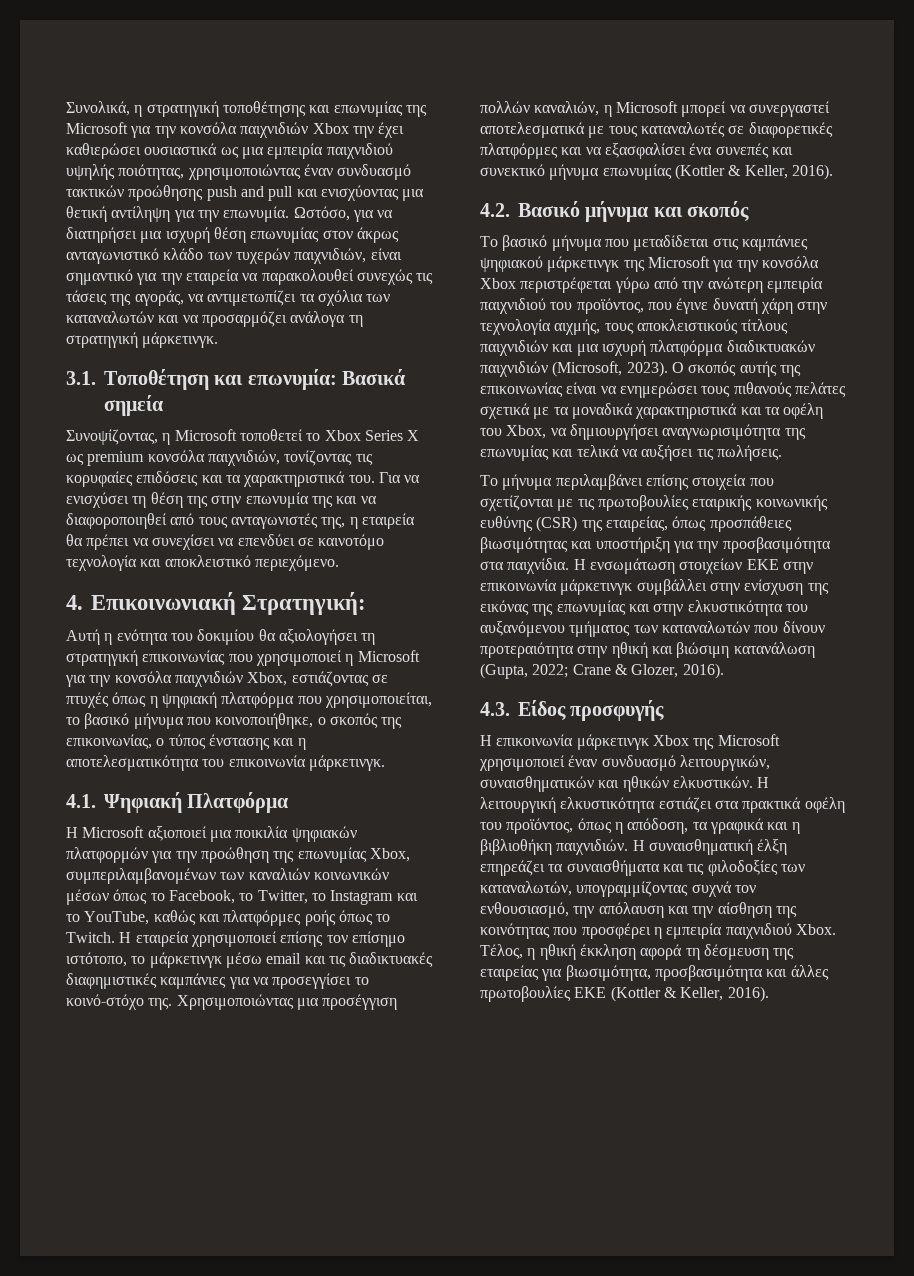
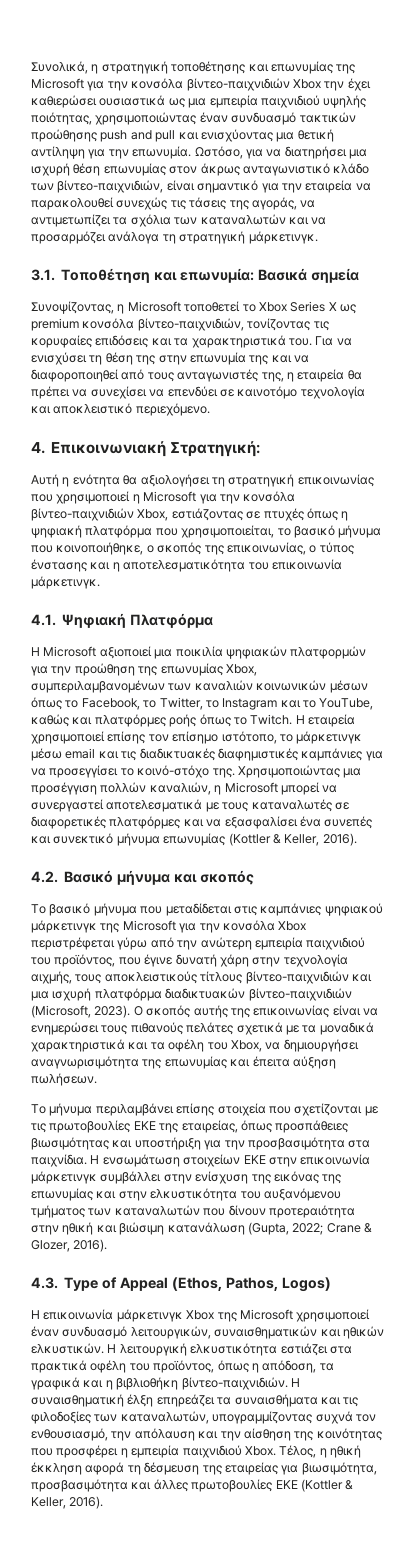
- Συνολικά, η στρατηγική τοποθέτησης και επωνυμίας της Microsoft για την κονσόλα παιχνιδιών Xbox την έχει καθιερώσει ουσιαστικά ως μια εμπειρία παιχνιδιού υψηλής ποιότητας, χρησιμοποιώντας έναν συνδυασμό τακτικών προώθησης push and pull και ενισχύοντας μια θετική αντίληψη για την επωνυμία.
+ Συνολικά, η στρατηγική τοποθέτησης και επωνυμίας της Microsoft για την κονσόλα βίντεο-παιχνιδιών Xbox την έχει καθιερώσει ουσιαστικά ως μια εμπειρία παιχνιδιού υψηλής ποιότητας, χρησιμοποιώντας έναν συνδυασμό τακτικών προώθησης push and pull και ενισχύοντας μια θετική αντίληψη για την επωνυμία.
- Ωστόσο, για να διατηρήσει μια ισχυρή θέση επωνυμίας στον άκρως ανταγωνιστικό κλάδο των τυχερών παιχνιδιών, είναι σημαντικό για την εταιρεία να παρακολουθεί συνεχώς τις τάσεις της αγοράς, να αντιμετωπίζει τα σχόλια των καταναλωτών και να προσαρμόζει ανάλογα τη στρατηγική μάρκετινγκ.
+ Ωστόσο, για να διατηρήσει μια ισχυρή θέση επωνυμίας στον άκρως ανταγωνιστικό κλάδο των βίντεο-παιχνιδιών, είναι σημαντικό για την εταιρεία να παρακολουθεί συνεχώς τις τάσεις της αγοράς, να αντιμετωπίζει τα σχόλια των καταναλωτών και να προσαρμόζει ανάλογα τη στρατηγική μάρκετινγκ.
- Συνοψίζοντας, η Microsoft τοποθετεί το Xbox Series X ως premium κονσόλα παιχνιδιών, τονίζοντας τις κορυφαίες επιδόσεις και τα χαρακτηριστικά του.
+ Συνοψίζοντας, η Microsoft τοποθετεί το Xbox Series X ως premium κονσόλα βίντεο-παιχνιδιών, τονίζοντας τις κορυφαίες επιδόσεις και τα χαρακτηριστικά του.
- Αυτή η ενότητα του δοκιμίου θα αξιολογήσει τη στρατηγική επικοινωνίας που χρησιμοποιεί η Microsoft για την κονσόλα παιχνιδιών Xbox, εστιάζοντας σε πτυχές όπως η ψηφιακή πλατφόρμα που χρησιμοποιείται, το βασικό μήνυμα που κοινοποιήθηκε, ο σκοπός της επικοινωνίας, ο τύπος ένστασης και η αποτελεσματικότητα του επικοινωνία μάρκετινγκ.
+ Αυτή η ενότητα θα αξιολογήσει τη στρατηγική επικοινωνίας που χρησιμοποιεί η Microsoft για την κονσόλα βίντεο-παιχνιδιών Xbox, εστιάζοντας σε πτυχές όπως η ψηφιακή πλατφόρμα που χρησιμοποιείται, το βασικό μήνυμα που κοινοποιήθηκε, ο σκοπός της επικοινωνίας, ο τύπος ένστασης και η αποτελεσματικότητα του επικοινωνία μάρκετινγκ.
- Το βασικό μήνυμα που μεταδίδεται στις καμπάνιες ψηφιακού μάρκετινγκ της Microsoft για την κονσόλα Xbox περιστρέφεται γύρω από την ανώτερη εμπειρία παιχνιδιού του προϊόντος, που έγινε δυνατή χάρη στην τεχνολογία αιχμής, τους αποκλειστικούς τίτλους παιχνιδιών και μια ισχυρή πλατφόρμα διαδικτυακών παιχνιδιών (Microsoft, 2023).
+ Το βασικό μήνυμα που μεταδίδεται στις καμπάνιες ψηφιακού μάρκετινγκ της Microsoft για την κονσόλα Xbox περιστρέφεται γύρω από την ανώτερη εμπειρία παιχνιδιού του προϊόντος, που έγινε δυνατή χάρη στην τεχνολογία αιχμής, τους αποκλειστικούς τίτλους βίντεο-παιχνιδιών και μια ισχυρή πλατφόρμα διαδικτυακών βίντεο-παιχνιδιών (Microsoft, 2023).
- Ο σκοπός αυτής της επικοινωνίας είναι να ενημερώσει τους πιθανούς πελάτες σχετικά με τα μοναδικά χαρακτηριστικά και τα οφέλη του Xbox, να δημιουργήσει αναγνωρισιμότητα της επωνυμίας και τελικά να αυξήσει τις πωλήσεις.
+ Ο σκοπός αυτής της επικοινωνίας είναι να ενημερώσει τους πιθανούς πελάτες σχετικά με τα μοναδικά χαρακτηριστικά και τα οφέλη του Xbox, να δημιουργήσει αναγνωρισιμότητα της επωνυμίας και έπειτα αύξηση πωλήσεων.
- Το μήνυμα περιλαμβάνει επίσης στοιχεία που σχετίζονται με τις πρωτοβουλίες εταιρικής κοινωνικής ευθύνης (CSR) της εταιρείας, όπως προσπάθειες βιωσιμότητας και υποστήριξη για την προσβασιμότητα στα παιχνίδια.
+ Το μήνυμα περιλαμβάνει επίσης στοιχεία που σχετίζονται με τις πρωτοβουλίες ΕΚΕ της εταιρείας, όπως προσπάθειες βιωσιμότητας και υποστήριξη για την προσβασιμότητα στα παιχνίδια.
- 4.3. Είδος προσφυγής
+ 4.3. Type of Appeal (Ethos, Pathos, Logos)
- Η λειτουργική ελκυστικότητα εστιάζει στα πρακτικά οφέλη του προϊόντος, όπως η απόδοση, τα γραφικά και η βιβλιοθήκη παιχνιδιών.
+ Η λειτουργική ελκυστικότητα εστιάζει στα πρακτικά οφέλη του προϊόντος, όπως η απόδοση, τα γραφικά και η βιβλιοθήκη βίντεο-παιχνιδιών.

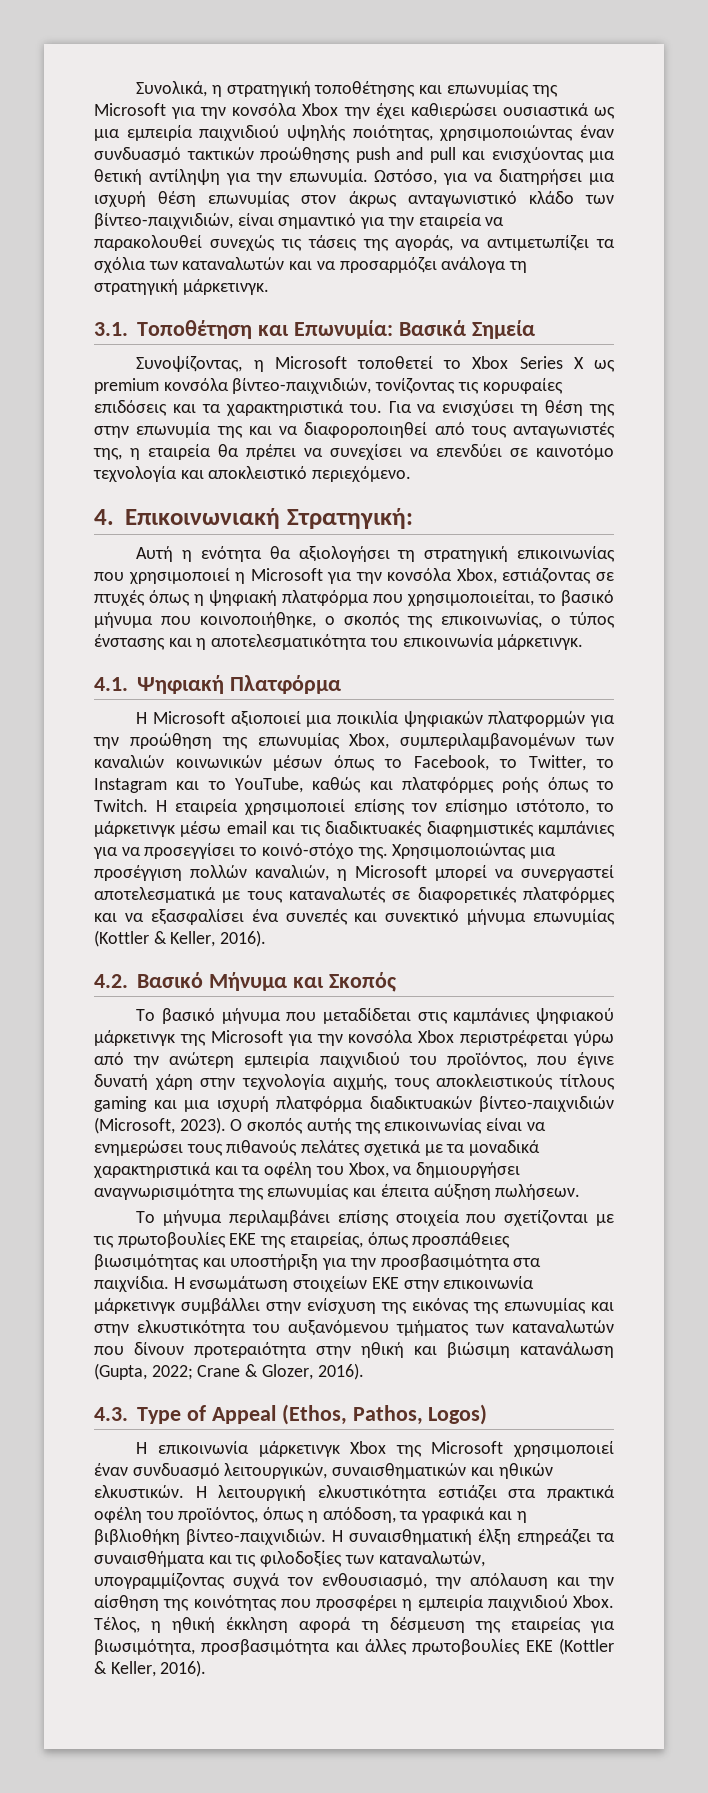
- Συνολικά, η στρατηγική τοποθέτησης και επωνυμίας της Microsoft για την κονσόλα βίντεο-παιχνιδιών Xbox την έχει καθιερώσει ουσιαστικά ως μια εμπειρία παιχνιδιού υψηλής ποιότητας, χρησιμοποιώντας έναν συνδυασμό τακτικών προώθησης push and pull και ενισχύοντας μια θετική αντίληψη για την επωνυμία.
+ Συνολικά, η στρατηγική τοποθέτησης και επωνυμίας της Microsoft για την κονσόλα Xbox την έχει καθιερώσει ουσιαστικά ως μια εμπειρία παιχνιδιού υψηλής ποιότητας, χρησιμοποιώντας έναν συνδυασμό τακτικών προώθησης push and pull και ενισχύοντας μια θετική αντίληψη για την επωνυμία.
- 3.1. Τοποθέτηση και επωνυμία: Βασικά σημεία
+ 3.1. Τοποθέτηση και Επωνυμία: Βασικά Σημεία
- Αυτή η ενότητα θα αξιολογήσει τη στρατηγική επικοινωνίας που χρησιμοποιεί η Microsoft για την κονσόλα βίντεο-παιχνιδιών Xbox, εστιάζοντας σε πτυχές όπως η ψηφιακή πλατφόρμα που χρησιμοποιείται, το βασικό μήνυμα που κοινοποιήθηκε, ο σκοπός της επικοινωνίας, ο τύπος ένστασης και η αποτελεσματικότητα του επικοινωνία μάρκετινγκ.
+ Αυτή η ενότητα θα αξιολογήσει τη στρατηγική επικοινωνίας που χρησιμοποιεί η Microsoft για την κονσόλα Xbox, εστιάζοντας σε πτυχές όπως η ψηφιακή πλατφόρμα που χρησιμοποιείται, το βασικό μήνυμα που κοινοποιήθηκε, ο σκοπός της επικοινωνίας, ο τύπος ένστασης και η αποτελεσματικότητα του επικοινωνία μάρκετινγκ.
- 4.2. Βασικό μήνυμα και σκοπός
+ 4.2. Βασικό Μήνυμα και Σκοπός
- Το βασικό μήνυμα που μεταδίδεται στις καμπάνιες ψηφιακού μάρκετινγκ της Microsoft για την κονσόλα Xbox περιστρέφεται γύρω από την ανώτερη εμπειρία παιχνιδιού του προϊόντος, που έγινε δυνατή χάρη στην τεχνολογία αιχμής, τους αποκλειστικούς τίτλους βίντεο-παιχνιδιών και μια ισχυρή πλατφόρμα διαδικτυακών βίντεο-παιχνιδιών (Microsoft, 2023).
+ Το βασικό μήνυμα που μεταδίδεται στις καμπάνιες ψηφιακού μάρκετινγκ της Microsoft για την κονσόλα Xbox περιστρέφεται γύρω από την ανώτερη εμπειρία παιχνιδιού του προϊόντος, που έγινε δυνατή χάρη στην τεχνολογία αιχμής, τους αποκλειστικούς τίτλους gaming και μια ισχυρή πλατφόρμα διαδικτυακών βίντεο-παιχνιδιών (Microsoft, 2023).

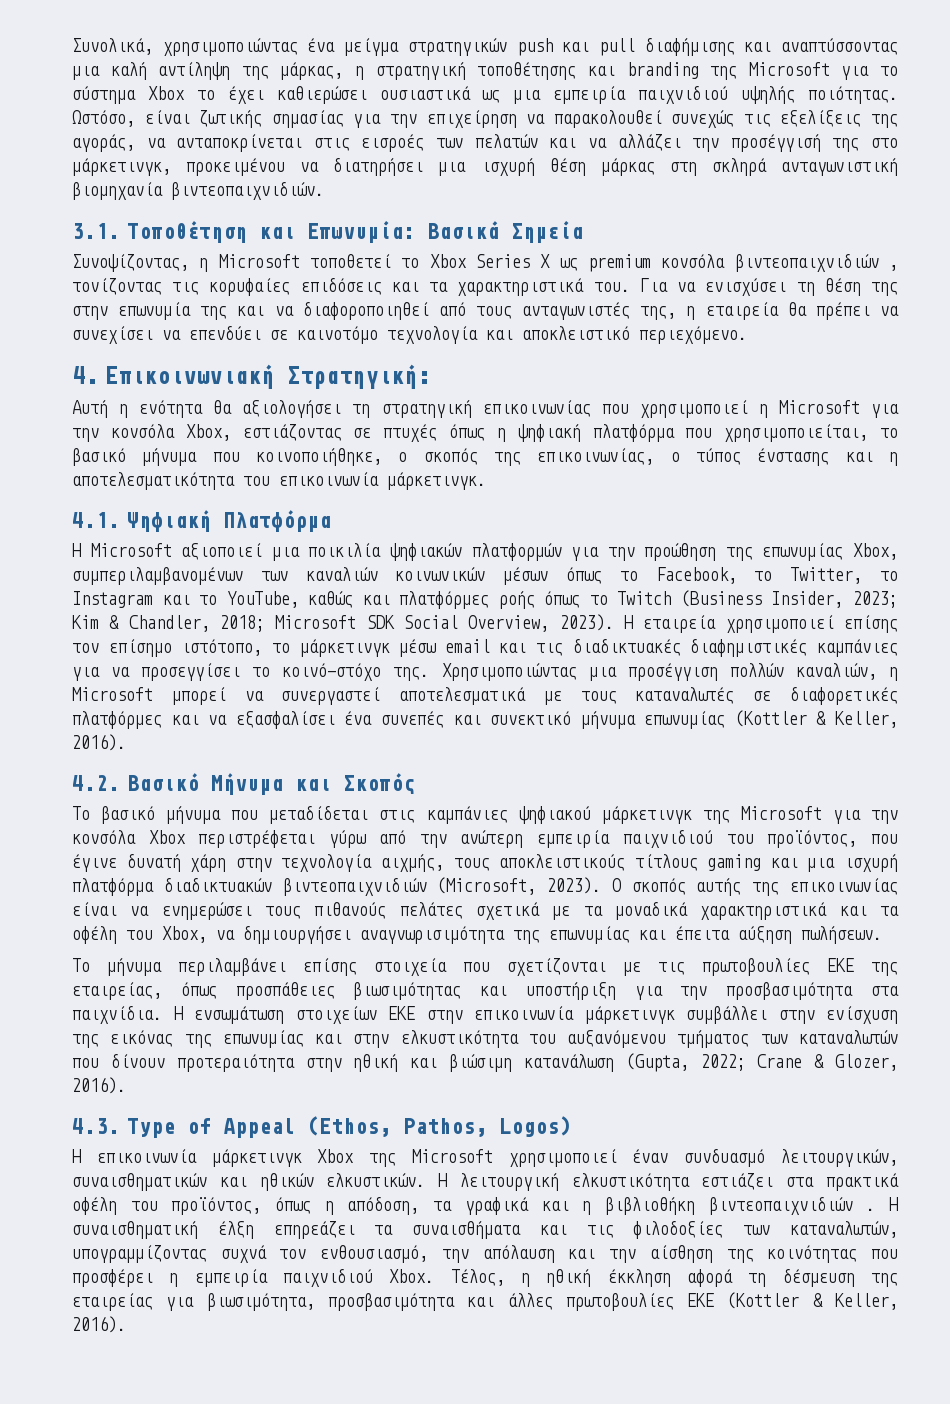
- Συνολικά, η στρατηγική τοποθέτησης και επωνυμίας της Microsoft για την κονσόλα Xbox την έχει καθιερώσει ουσιαστικά ως μια εμπειρία παιχνιδιού υψηλής ποιότητας, χρησιμοποιώντας έναν συνδυασμό τακτικών προώθησης push and pull και ενισχύοντας μια θετική αντίληψη για την επωνυμία. Ωστόσο, για να διατηρήσει μια ισχυρή θέση επωνυμίας στον άκρως ανταγωνιστικό κλάδο των βίντεο-παιχνιδιών, είναι σημαντικό για την εταιρεία να παρακολουθεί συνεχώς τις τάσεις της αγοράς, να αντιμετωπίζει τα σχόλια των καταναλωτών και να προσαρμόζει ανάλογα τη στρατηγική μάρκετινγκ.
+ Συνολικά, χρησιμοποιώντας ένα μείγμα στρατηγικών push και pull διαφήμισης και αναπτύσσοντας μια καλή αντίληψη της μάρκας, η στρατηγική τοποθέτησης και branding της Microsoft για το σύστημα Xbox το έχει καθιερώσει ουσιαστικά ως μια εμπειρία παιχνιδιού υψηλής ποιότητας. Ωστόσο, είναι ζωτικής σημασίας για την επιχείρηση να παρακολουθεί συνεχώς τις εξελίξεις της αγοράς, να ανταποκρίνεται στις εισροές των πελατών και να αλλάζει την προσέγγισή της στο μάρκετινγκ, προκειμένου να διατηρήσει μια ισχυρή θέση μάρκας στη σκληρά ανταγωνιστική βιομηχανία βιντεοπαιχνιδιών.
- Συνοψίζοντας, η Microsoft τοποθετεί το Xbox Series X ως premium κονσόλα βίντεο-παιχνιδιών, τονίζοντας τις κορυφαίες επιδόσεις και τα χαρακτηριστικά του.
+ Συνοψίζοντας, η Microsoft τοποθετεί το Xbox Series X ως premium κονσόλα βιντεοπαιχνιδιών , τονίζοντας τις κορυφαίες επιδόσεις και τα χαρακτηριστικά του.
- Η Microsoft αξιοποιεί μια ποικιλία ψηφιακών πλατφορμών για την προώθηση της επωνυμίας Xbox, συμπεριλαμβανομένων των καναλιών κοινωνικών μέσων όπως το Facebook, το Twitter, το Instagram και το YouTube, καθώς και πλατφόρμες ροής όπως το Twitch.
+ Η Microsoft αξιοποιεί μια ποικιλία ψηφιακών πλατφορμών για την προώθηση της επωνυμίας Xbox, συμπεριλαμβανομένων των καναλιών κοινωνικών μέσων όπως το Facebook, το Twitter, το Instagram και το YouTube, καθώς και πλατφόρμες ροής όπως το Twitch (Business Insider, 2023; Kim & Chandler, 2018; Microsoft SDK Social Overview, 2023).
- Το βασικό μήνυμα που μεταδίδεται στις καμπάνιες ψηφιακού μάρκετινγκ της Microsoft για την κονσόλα Xbox περιστρέφεται γύρω από την ανώτερη εμπειρία παιχνιδιού του προϊόντος, που έγινε δυνατή χάρη στην τεχνολογία αιχμής, τους αποκλειστικούς τίτλους gaming και μια ισχυρή πλατφόρμα διαδικτυακών βίντεο-παιχνιδιών (Microsoft, 2023).
+ Το βασικό μήνυμα που μεταδίδεται στις καμπάνιες ψηφιακού μάρκετινγκ της Microsoft για την κονσόλα Xbox περιστρέφεται γύρω από την ανώτερη εμπειρία παιχνιδιού του προϊόντος, που έγινε δυνατή χάρη στην τεχνολογία αιχμής, τους αποκλειστικούς τίτλους gaming και μια ισχυρή πλατφόρμα διαδικτυακών βιντεοπαιχνιδιών (Microsoft, 2023).
- Η λειτουργική ελκυστικότητα εστιάζει στα πρακτικά οφέλη του προϊόντος, όπως η απόδοση, τα γραφικά και η βιβλιοθήκη βίντεο-παιχνιδιών.
+ Η λειτουργική ελκυστικότητα εστιάζει στα πρακτικά οφέλη του προϊόντος, όπως η απόδοση, τα γραφικά και η βιβλιοθήκη βιντεοπαιχνιδιών .

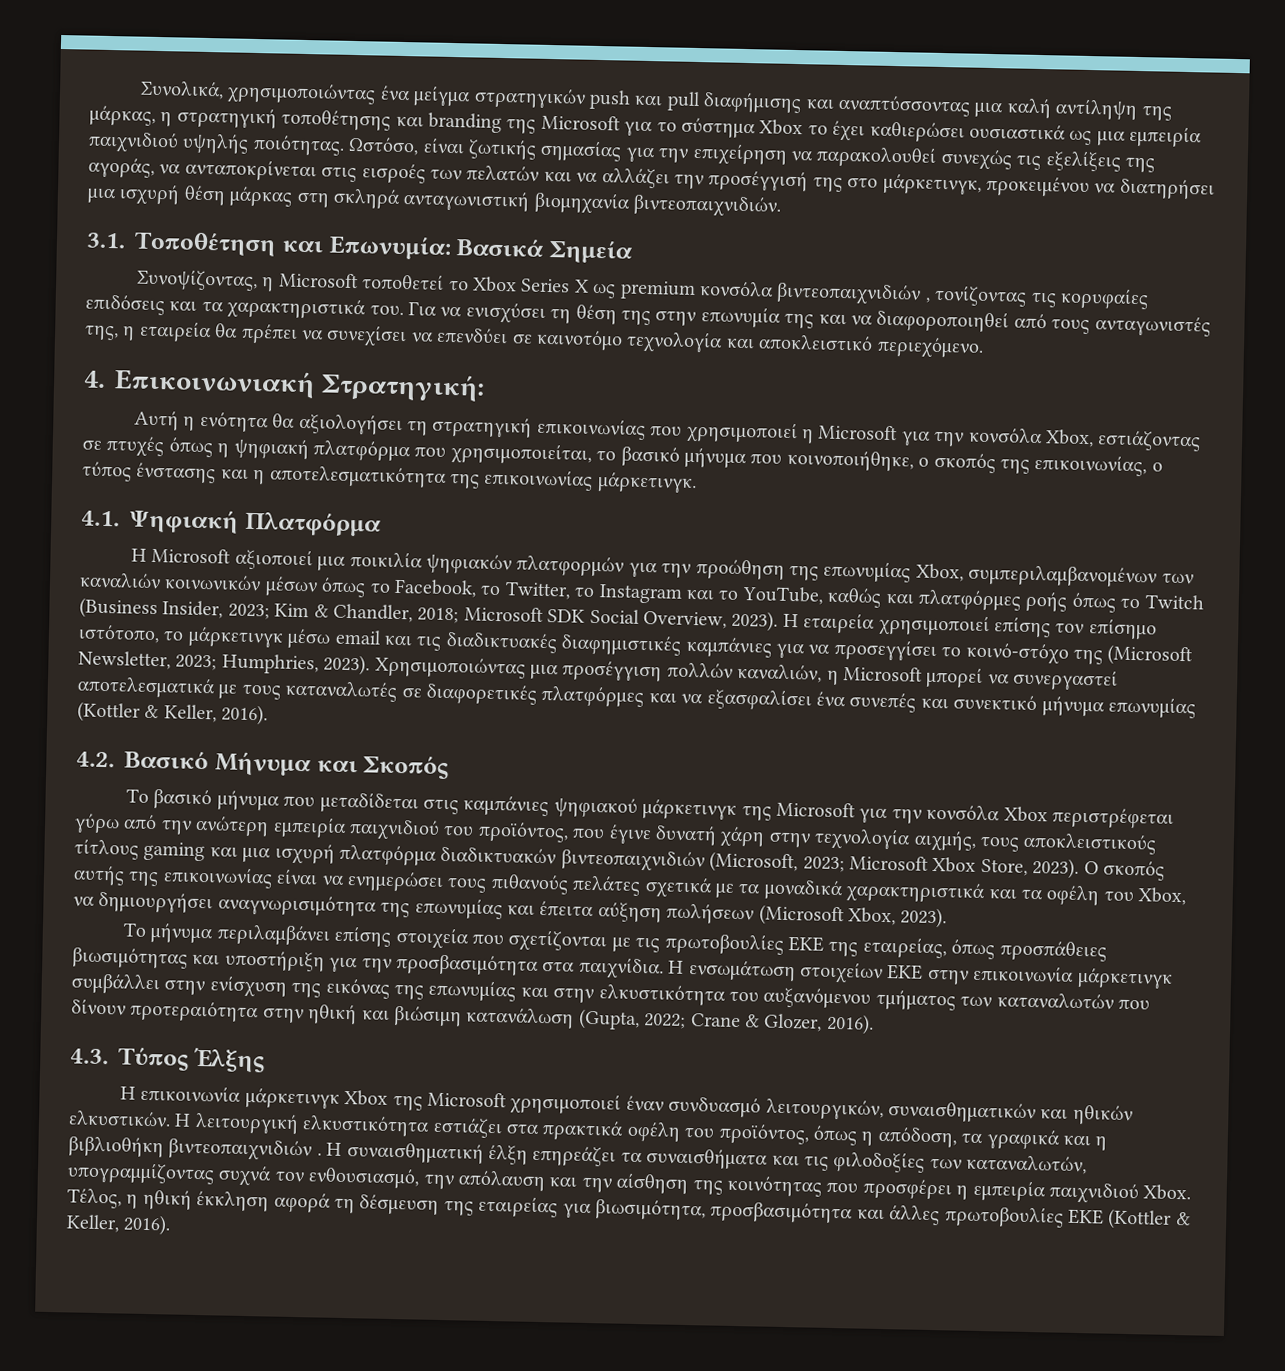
- Αυτή η ενότητα θα αξιολογήσει τη στρατηγική επικοινωνίας που χρησιμοποιεί η Microsoft για την κονσόλα Xbox, εστιάζοντας σε πτυχές όπως η ψηφιακή πλατφόρμα που χρησιμοποιείται, το βασικό μήνυμα που κοινοποιήθηκε, ο σκοπός της επικοινωνίας, ο τύπος ένστασης και η αποτελεσματικότητα του επικοινωνία μάρκετινγκ.
+ Αυτή η ενότητα θα αξιολογήσει τη στρατηγική επικοινωνίας που χρησιμοποιεί η Microsoft για την κονσόλα Xbox, εστιάζοντας σε πτυχές όπως η ψηφιακή πλατφόρμα που χρησιμοποιείται, το βασικό μήνυμα που κοινοποιήθηκε, ο σκοπός της επικοινωνίας, ο τύπος ένστασης και η αποτελεσματικότητα της επικοινωνίας μάρκετινγκ.
- Η εταιρεία χρησιμοποιεί επίσης τον επίσημο ιστότοπο, το μάρκετινγκ μέσω email και τις διαδικτυακές διαφημιστικές καμπάνιες για να προσεγγίσει το κοινό-στόχο της.
+ Η εταιρεία χρησιμοποιεί επίσης τον επίσημο ιστότοπο, το μάρκετινγκ μέσω email και τις διαδικτυακές διαφημιστικές καμπάνιες για να προσεγγίσει το κοινό-στόχο της (Microsoft Newsletter, 2023; Humphries, 2023).
- Το βασικό μήνυμα που μεταδίδεται στις καμπάνιες ψηφιακού μάρκετινγκ της Microsoft για την κονσόλα Xbox περιστρέφεται γύρω από την ανώτερη εμπειρία παιχνιδιού του προϊόντος, που έγινε δυνατή χάρη στην τεχνολογία αιχμής, τους αποκλειστικούς τίτλους gaming και μια ισχυρή πλατφόρμα διαδικτυακών βιντεοπαιχνιδιών (Microsoft, 2023).
+ Το βασικό μήνυμα που μεταδίδεται στις καμπάνιες ψηφιακού μάρκετινγκ της Microsoft για την κονσόλα Xbox περιστρέφεται γύρω από την ανώτερη εμπειρία παιχνιδιού του προϊόντος, που έγινε δυνατή χάρη στην τεχνολογία αιχμής, τους αποκλειστικούς τίτλους gaming και μια ισχυρή πλατφόρμα διαδικτυακών βιντεοπαιχνιδιών (Microsoft, 2023; Microsoft Xbox Store, 2023).
- Ο σκοπός αυτής της επικοινωνίας είναι να ενημερώσει τους πιθανούς πελάτες σχετικά με τα μοναδικά χαρακτηριστικά και τα οφέλη του Xbox, να δημιουργήσει αναγνωρισιμότητα της επωνυμίας και έπειτα αύξηση πωλήσεων.
+ Ο σκοπός αυτής της επικοινωνίας είναι να ενημερώσει τους πιθανούς πελάτες σχετικά με τα μοναδικά χαρακτηριστικά και τα οφέλη του Xbox, να δημιουργήσει αναγνωρισιμότητα της επωνυμίας και έπειτα αύξηση πωλήσεων (Microsoft Xbox, 2023).
- 4.3. Type of Appeal (Ethos, Pathos, Logos)
+ 4.3. Τύπος Έλξης

